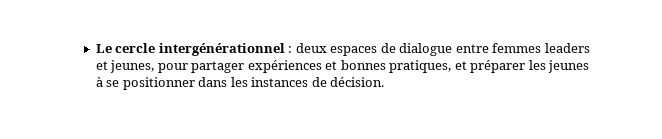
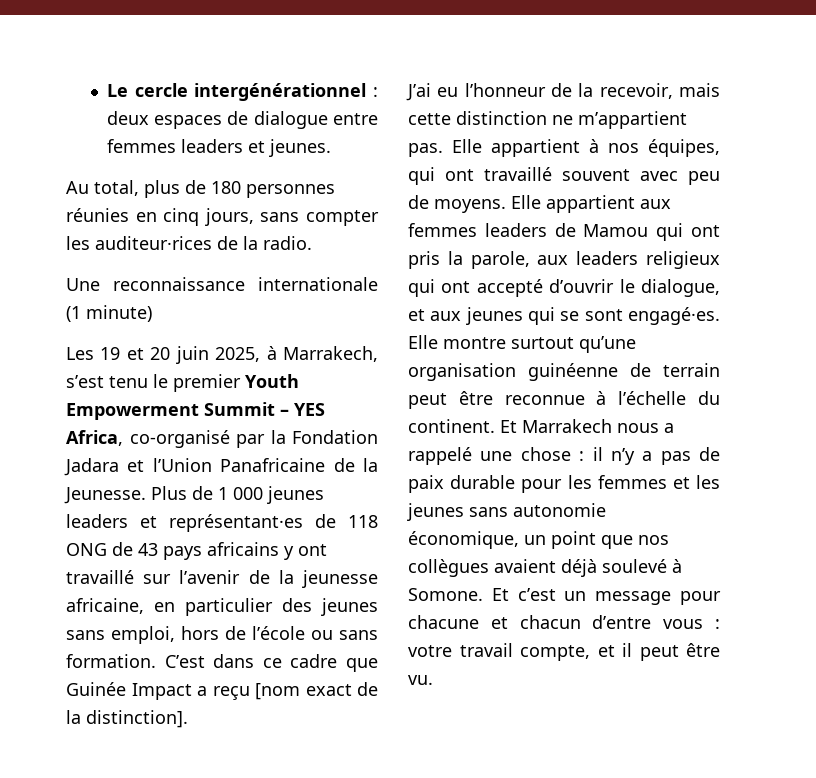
- Le cercle intergénérationnel : deux espaces de dialogue entre femmes leaders et jeunes, pour partager expériences et bonnes pratiques, et préparer les jeunes à se positionner dans les instances de décision.
+ Le cercle intergénérationnel : deux espaces de dialogue entre femmes leaders et jeunes.
+ Au total, plus de 180 personnes réunies en cinq jours, sans compter les auditeur·rices de la radio.
+ Une reconnaissance internationale (1 minute)
+ Les 19 et 20 juin 2025, à Marrakech, s’est tenu le premier Youth Empowerment Summit – YES Africa, co-organisé par la Fondation Jadara et l’Union Panafricaine de la Jeunesse. Plus de 1 000 jeunes leaders et représentant·es de 118 ONG de 43 pays africains y ont travaillé sur l’avenir de la jeunesse africaine, en particulier des jeunes sans emploi, hors de l’école ou sans formation. C’est dans ce cadre que Guinée Impact a reçu [nom exact de la distinction].
+ J’ai eu l’honneur de la recevoir, mais cette distinction ne m’appartient pas. Elle appartient à nos équipes, qui ont travaillé souvent avec peu de moyens. Elle appartient aux femmes leaders de Mamou qui ont pris la parole, aux leaders religieux qui ont accepté d’ouvrir le dialogue, et aux jeunes qui se sont engagé·es. Elle montre surtout qu’une organisation guinéenne de terrain peut être reconnue à l’échelle du continent. Et Marrakech nous a rappelé une chose : il n’y a pas de paix durable pour les femmes et les jeunes sans autonomie économique, un point que nos collègues avaient déjà soulevé à Somone. Et c’est un message pour chacune et chacun d’entre vous : votre travail compte, et il peut être vu.

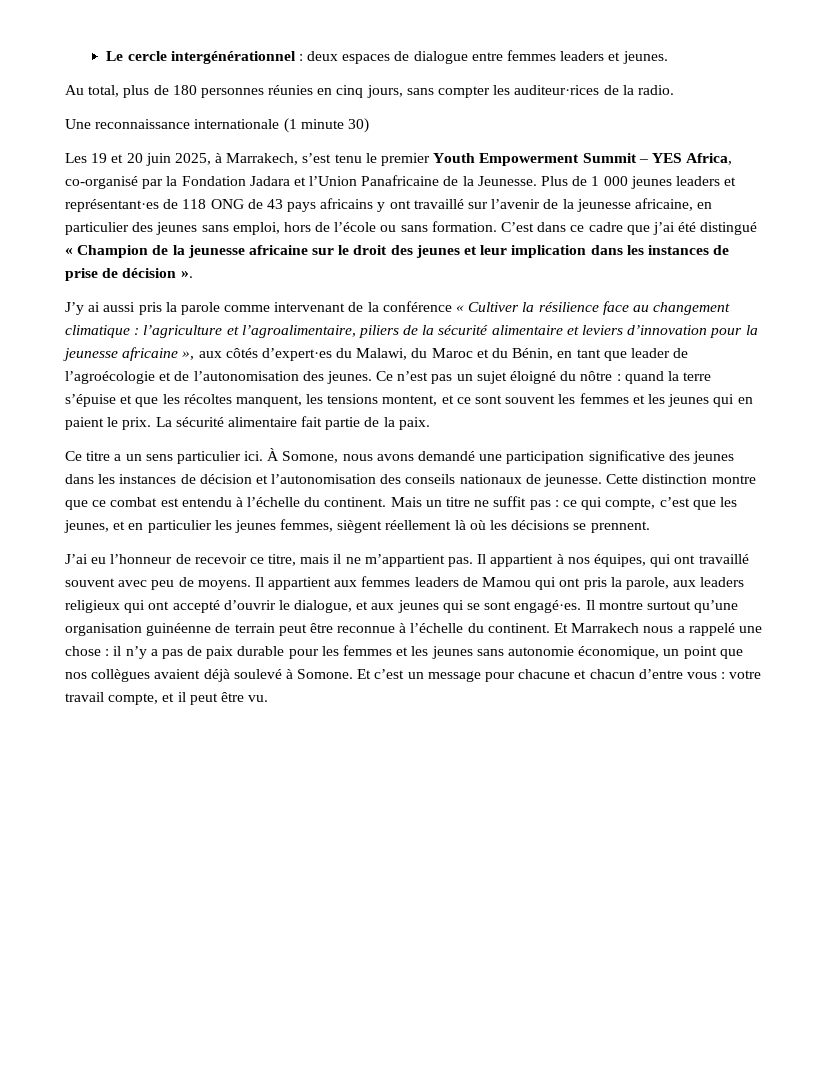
- Une reconnaissance internationale (1 minute)
+ Une reconnaissance internationale (1 minute 30)
- C’est dans ce cadre que Guinée Impact a reçu [nom exact de la distinction].
+ C’est dans ce cadre que j’ai été distingué « Champion de la jeunesse africaine sur le droit des jeunes et leur implication dans les instances de prise de décision ».
+ J’y ai aussi pris la parole comme intervenant de la conférence « Cultiver la résilience face au changement climatique : l’agriculture et l’agroalimentaire, piliers de la sécurité alimentaire et leviers d’innovation pour la jeunesse africaine », aux côtés d’expert·es du Malawi, du Maroc et du Bénin, en tant que leader de l’agroécologie et de l’autonomisation des jeunes. Ce n’est pas un sujet éloigné du nôtre : quand la terre s’épuise et que les récoltes manquent, les tensions montent, et ce sont souvent les femmes et les jeunes qui en paient le prix. La sécurité alimentaire fait partie de la paix.
+ Ce titre a un sens particulier ici. À Somone, nous avons demandé une participation significative des jeunes dans les instances de décision et l’autonomisation des conseils nationaux de jeunesse. Cette distinction montre que ce combat est entendu à l’échelle du continent. Mais un titre ne suffit pas : ce qui compte, c’est que les jeunes, et en particulier les jeunes femmes, siègent réellement là où les décisions se prennent.
- J’ai eu l’honneur de la recevoir, mais cette distinction ne m’appartient pas.
+ J’ai eu l’honneur de recevoir ce titre, mais il ne m’appartient pas.
- Elle appartient à nos équipes, qui ont travaillé souvent avec peu de moyens.
+ Il appartient à nos équipes, qui ont travaillé souvent avec peu de moyens.
- Elle appartient aux femmes leaders de Mamou qui ont pris la parole, aux leaders religieux qui ont accepté d’ouvrir le dialogue, et aux jeunes qui se sont engagé·es.
+ Il appartient aux femmes leaders de Mamou qui ont pris la parole, aux leaders religieux qui ont accepté d’ouvrir le dialogue, et aux jeunes qui se sont engagé·es.
- Elle montre surtout qu’une organisation guinéenne de terrain peut être reconnue à l’échelle du continent.
+ Il montre surtout qu’une organisation guinéenne de terrain peut être reconnue à l’échelle du continent.

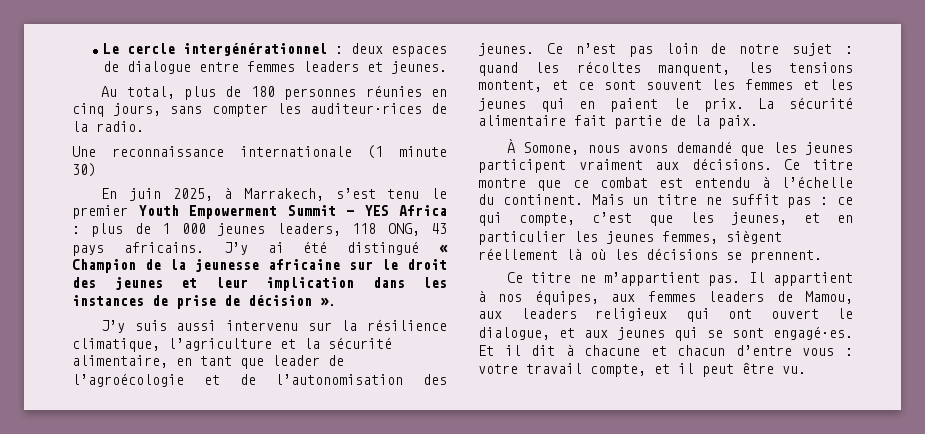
- Les 19 et 20 juin 2025, à Marrakech, s’est tenu le premier Youth Empowerment Summit – YES Africa, co-organisé par la Fondation Jadara et l’Union Panafricaine de la Jeunesse. Plus de 1 000 jeunes leaders et représentant·es de 118 ONG de 43 pays africains y ont travaillé sur l’avenir de la jeunesse africaine, en particulier des jeunes sans emploi, hors de l’école ou sans formation. C’est dans ce cadre que j’ai été distingué « Champion de la jeunesse africaine sur le droit des jeunes et leur implication dans les instances de prise de décision ».
+ En juin 2025, à Marrakech, s’est tenu le premier Youth Empowerment Summit – YES Africa : plus de 1 000 jeunes leaders, 118 ONG, 43 pays africains. J’y ai été distingué « Champion de la jeunesse africaine sur le droit des jeunes et leur implication dans les instances de prise de décision ».
- J’y ai aussi pris la parole comme intervenant de la conférence « Cultiver la résilience face au changement climatique : l’agriculture et l’agroalimentaire, piliers de la sécurité alimentaire et leviers d’innovation pour la jeunesse africaine », aux côtés d’expert·es du Malawi, du Maroc et du Bénin, en tant que leader de l’agroécologie et de l’autonomisation des jeunes.
+ J’y suis aussi intervenu sur la résilience climatique, l’agriculture et la sécurité alimentaire, en tant que leader de l’agroécologie et de l’autonomisation des jeunes.
- Ce n’est pas un sujet éloigné du nôtre : quand la terre s’épuise et que les récoltes manquent, les tensions montent, et ce sont souvent les femmes et les jeunes qui en paient le prix.
+ Ce n’est pas loin de notre sujet : quand les récoltes manquent, les tensions montent, et ce sont souvent les femmes et les jeunes qui en paient le prix.
- Ce titre a un sens particulier ici. À Somone, nous avons demandé une participation significative des jeunes dans les instances de décision et l’autonomisation des conseils nationaux de jeunesse. Cette distinction montre que ce combat est entendu à l’échelle du continent.
+ À Somone, nous avons demandé que les jeunes participent vraiment aux décisions. Ce titre montre que ce combat est entendu à l’échelle du continent.
- J’ai eu l’honneur de recevoir ce titre, mais il ne m’appartient pas.
+ Ce titre ne m’appartient pas.
- Il appartient à nos équipes, qui ont travaillé souvent avec peu de moyens. Il appartient aux femmes leaders de Mamou qui ont pris la parole, aux leaders religieux qui ont accepté d’ouvrir le dialogue, et aux jeunes qui se sont engagé·es.
+ Il appartient à nos équipes, aux femmes leaders de Mamou, aux leaders religieux qui ont ouvert le dialogue, et aux jeunes qui se sont engagé·es.
- Il montre surtout qu’une organisation guinéenne de terrain peut être reconnue à l’échelle du continent. Et Marrakech nous a rappelé une chose : il n’y a pas de paix durable pour les femmes et les jeunes sans autonomie économique, un point que nos collègues avaient déjà soulevé à Somone. Et c’est un message pour chacune et chacun d’entre vous : votre travail compte, et il peut être vu.
+ Et il dit à chacune et chacun d’entre vous : votre travail compte, et il peut être vu.

